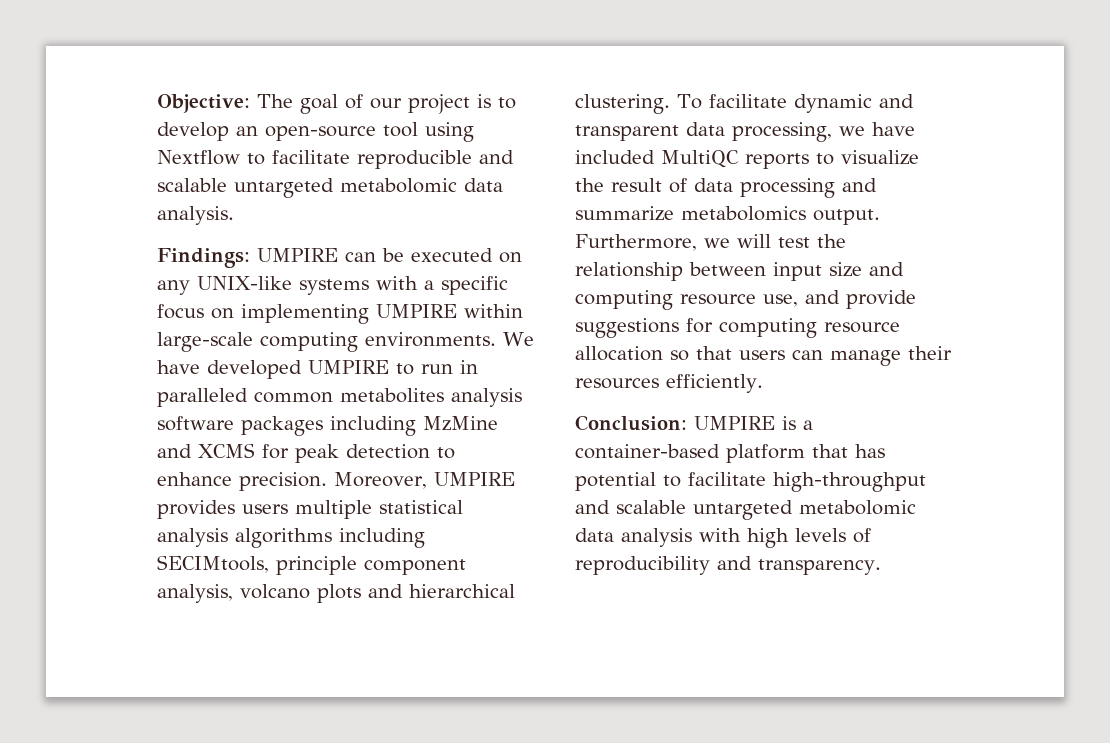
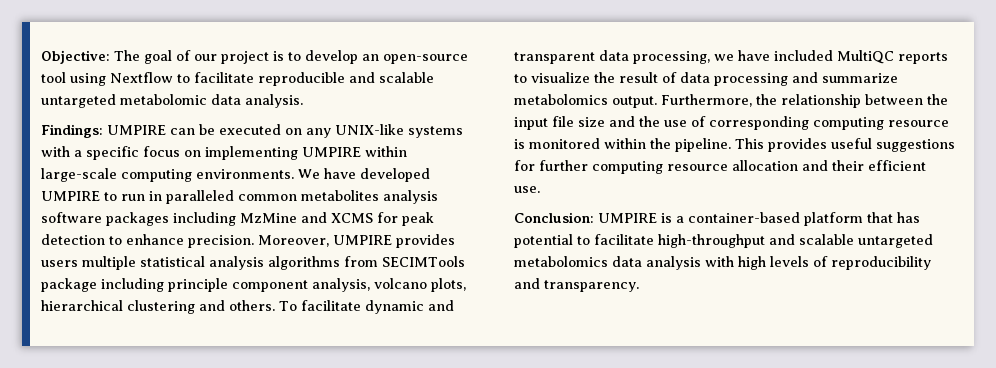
- Moreover, UMPIRE provides users multiple statistical analysis algorithms including SECIMtools, principle component analysis, volcano plots and hierarchical clustering.
+ Moreover, UMPIRE provides users multiple statistical analysis algorithms from SECIMTools package including principle component analysis, volcano plots, hierarchical clustering and others.
- Furthermore, we will test the relationship between input size and computing resource use, and provide suggestions for computing resource allocation so that users can manage their resources efficiently.
+ Furthermore, the relationship between the input file size and the use of corresponding computing resource is monitored within the pipeline. This provides useful suggestions for further computing resource allocation and their efficient use.
- Conclusion: UMPIRE is a container-based platform that has potential to facilitate high-throughput and scalable untargeted metabolomic data analysis with high levels of reproducibility and transparency.
+ Conclusion: UMPIRE is a container-based platform that has potential to facilitate high-throughput and scalable untargeted metabolomics data analysis with high levels of reproducibility and transparency.

